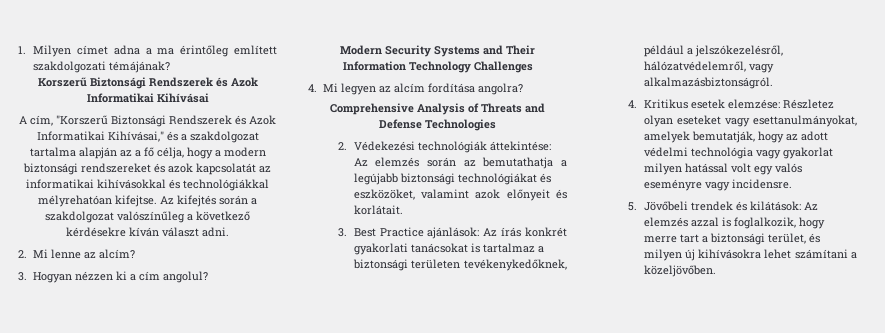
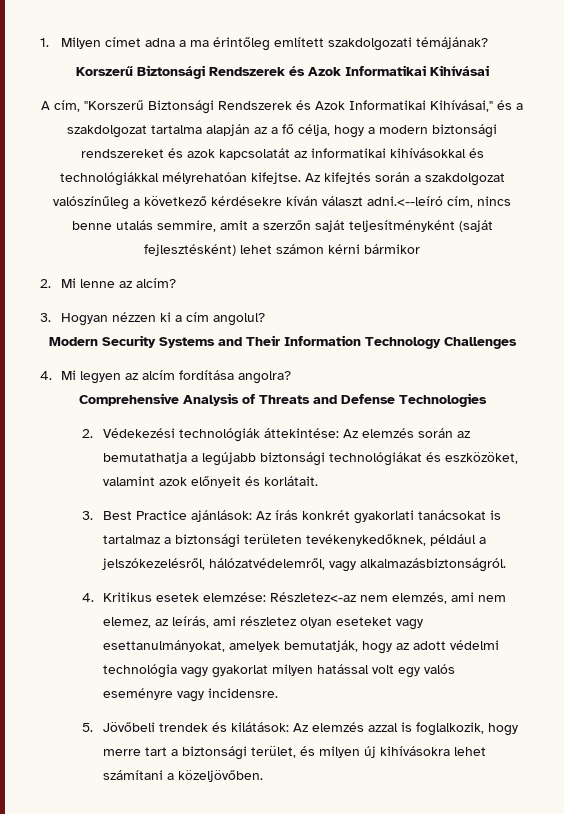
- Az kifejtés során a szakdolgozat valószínűleg a következő kérdésekre kíván választ adni.
+ Az kifejtés során a szakdolgozat valószínűleg a következő kérdésekre kíván választ adni.<--leíró cím, nincs benne utalás semmire, amit a szerzőn saját teljesítményként (saját fejlesztésként) lehet számon kérni bármikor
- 4. Kritikus esetek elemzése: Részletez olyan eseteket vagy esettanulmányokat, amelyek bemutatják, hogy az adott védelmi technológia vagy gyakorlat milyen hatással volt egy valós eseményre vagy incidensre.
+ 4. Kritikus esetek elemzése: Részletez<-az nem elemzés, ami nem elemez, az leírás, ami részletez olyan eseteket vagy esettanulmányokat, amelyek bemutatják, hogy az adott védelmi technológia vagy gyakorlat milyen hatással volt egy valós eseményre vagy incidensre.

